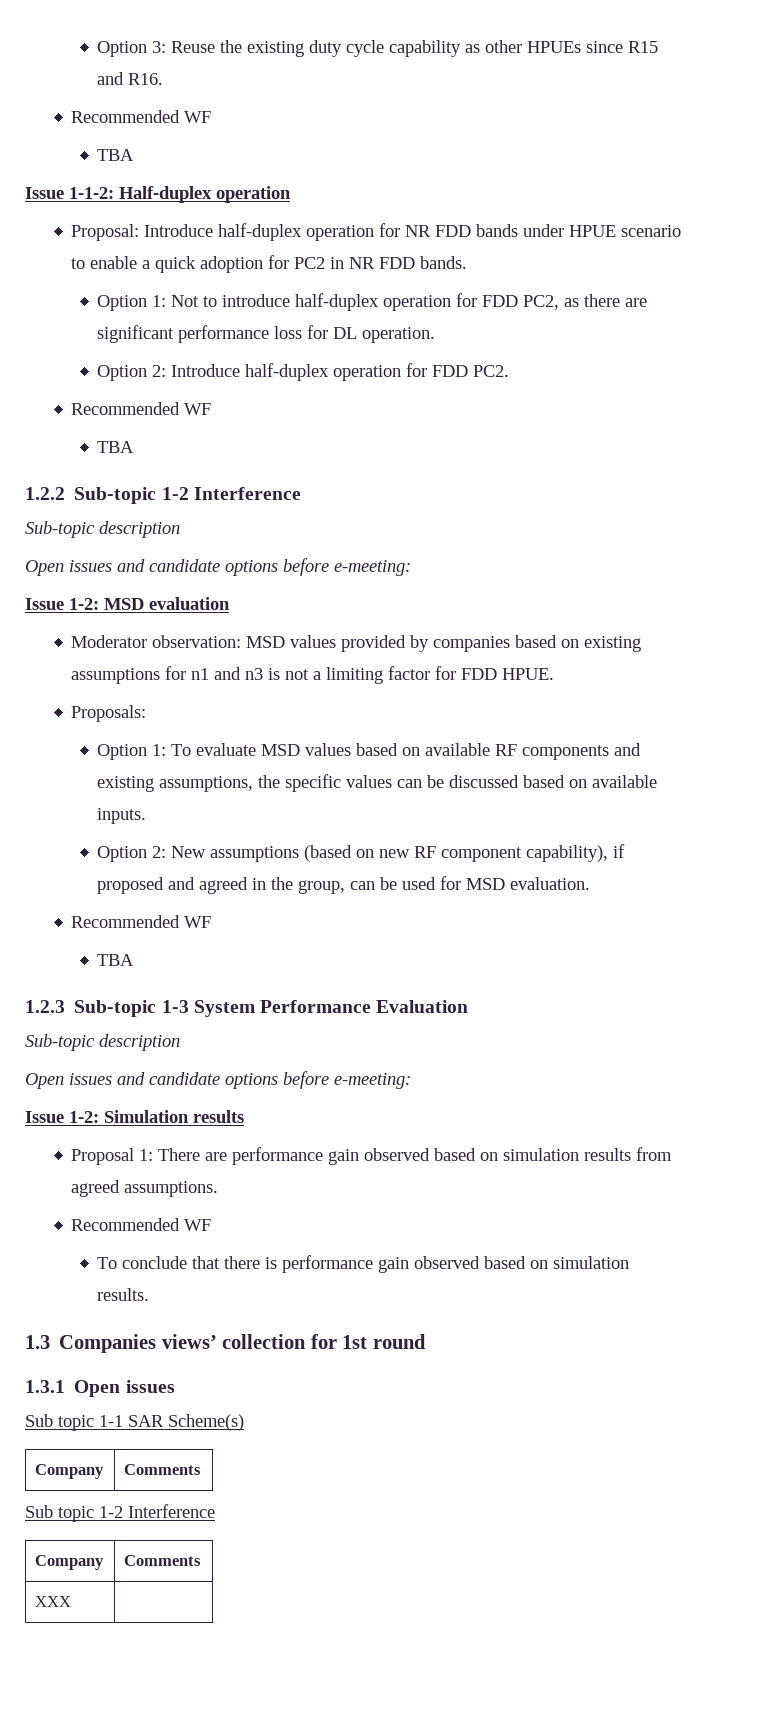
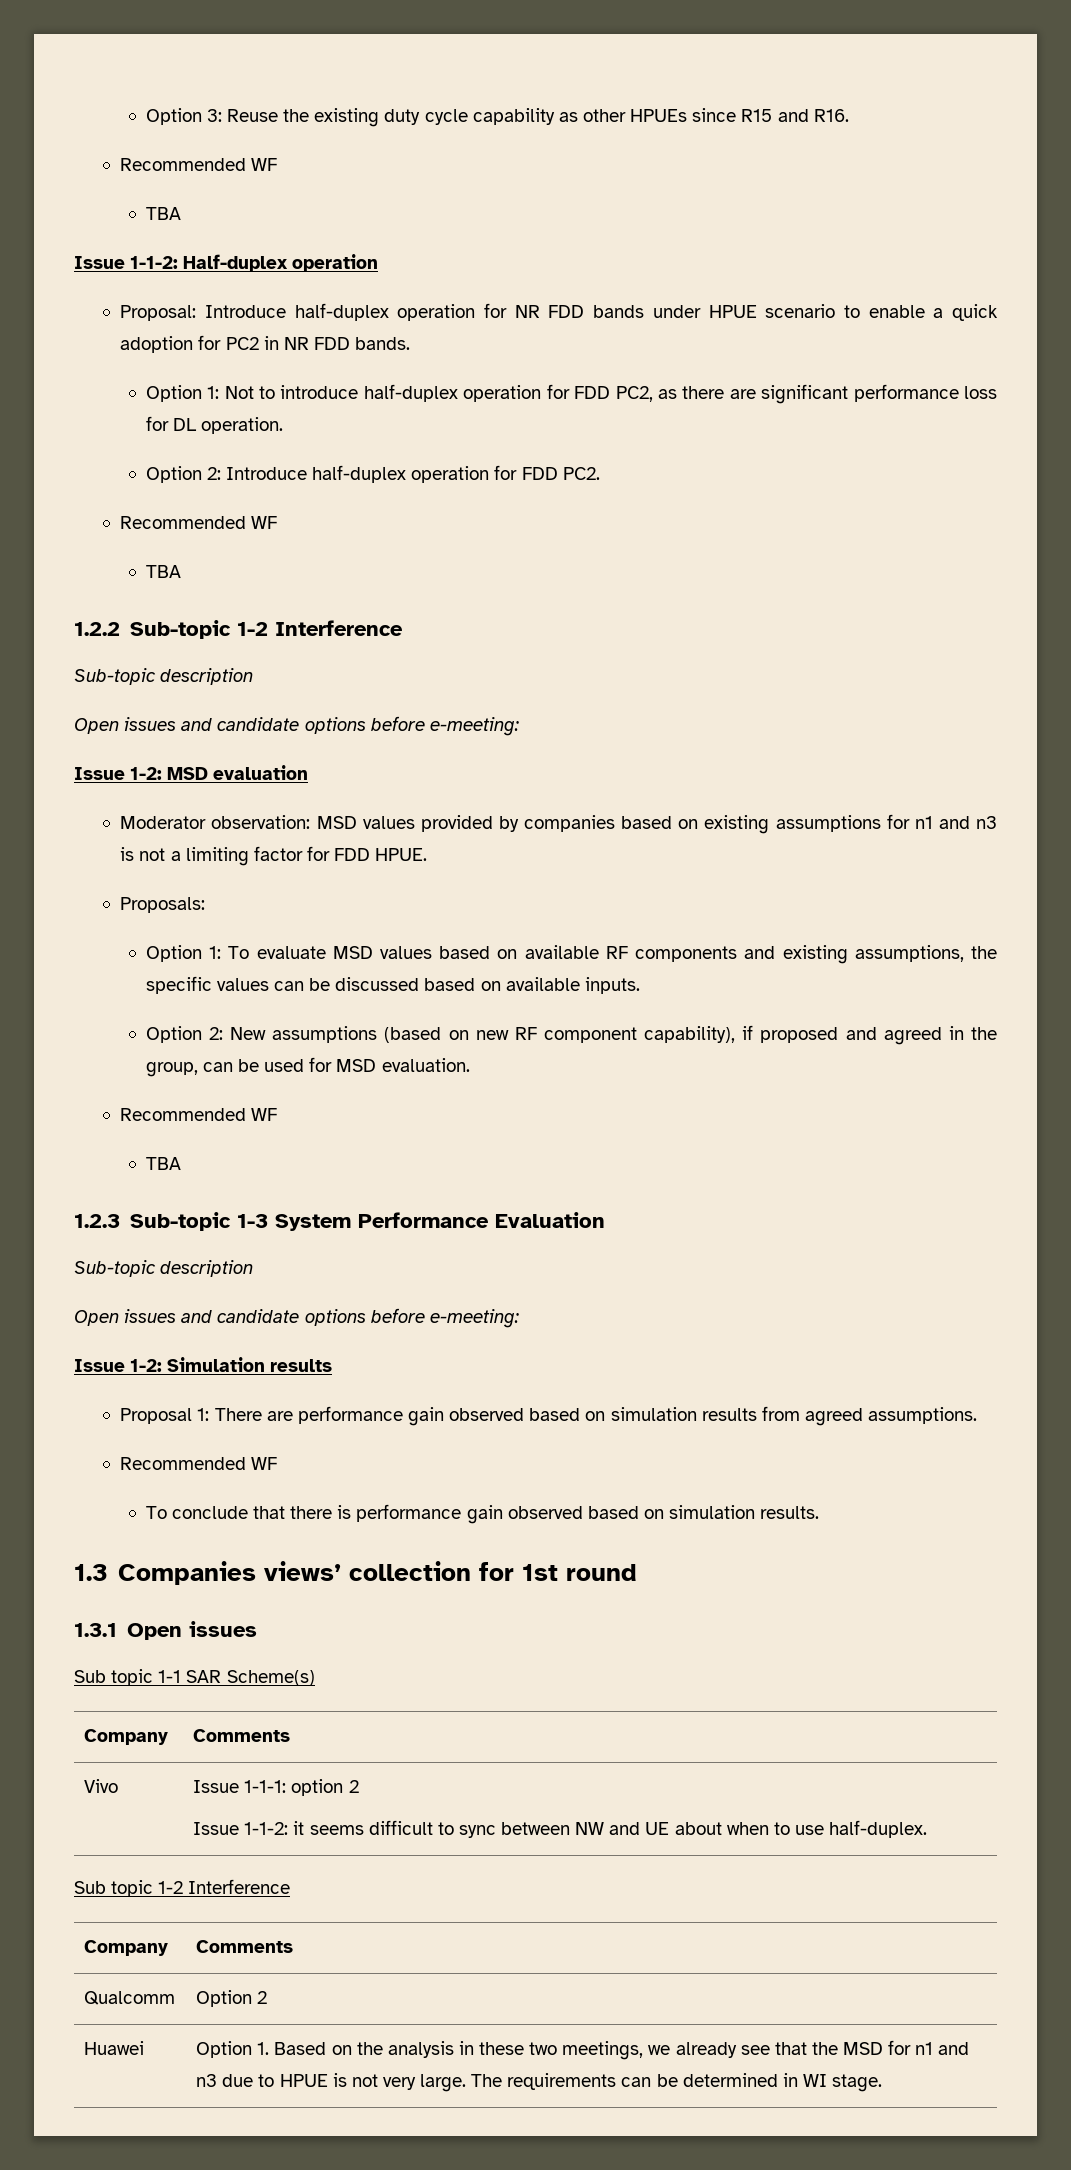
+ Vivo | Issue 1-1-1: option 2
+ Issue 1-1-2: it seems difficult to sync between NW and UE about when to use half-duplex.
- XXX |
+ Qualcomm | Option 2
+ Huawei | Option 1. Based on the analysis in these two meetings, we already see that the MSD for n1 and n3 due to HPUE is not very large. The requirements can be determined in WI stage.

